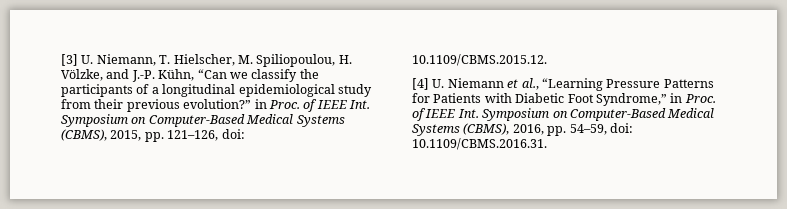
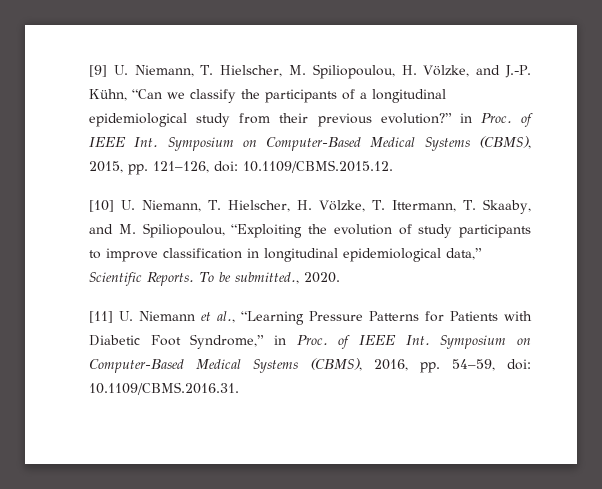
- [3] U. Niemann, T. Hielscher, M. Spiliopoulou, H. Völzke, and J.-P. Kühn, “Can we classify the participants of a longitudinal epidemiological study from their previous evolution?” in Proc. of IEEE Int. Symposium on Computer-Based Medical Systems (CBMS), 2015, pp. 121–126, doi: 10.1109/CBMS.2015.12.
+ [9] U. Niemann, T. Hielscher, M. Spiliopoulou, H. Völzke, and J.-P. Kühn, “Can we classify the participants of a longitudinal epidemiological study from their previous evolution?” in Proc. of IEEE Int. Symposium on Computer-Based Medical Systems (CBMS), 2015, pp. 121–126, doi: 10.1109/CBMS.2015.12.
- [4] U. Niemann et al., “Learning Pressure Patterns for Patients with Diabetic Foot Syndrome,” in Proc. of IEEE Int. Symposium on Computer-Based Medical Systems (CBMS), 2016, pp. 54–59, doi: 10.1109/CBMS.2016.31.
+ [10] U. Niemann, T. Hielscher, H. Völzke, T. Ittermann, T. Skaaby, and M. Spiliopoulou, “Exploiting the evolution of study participants to improve classification in longitudinal epidemiological data,” Scientific Reports. To be submitted., 2020.
+ [11] U. Niemann et al., “Learning Pressure Patterns for Patients with Diabetic Foot Syndrome,” in Proc. of IEEE Int. Symposium on Computer-Based Medical Systems (CBMS), 2016, pp. 54–59, doi: 10.1109/CBMS.2016.31.

